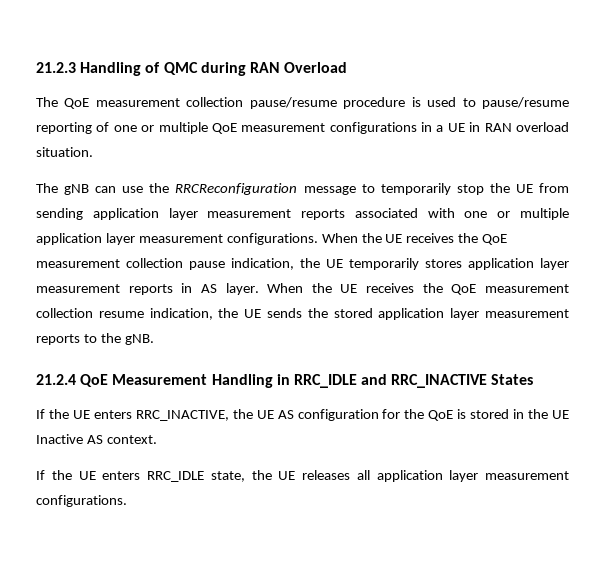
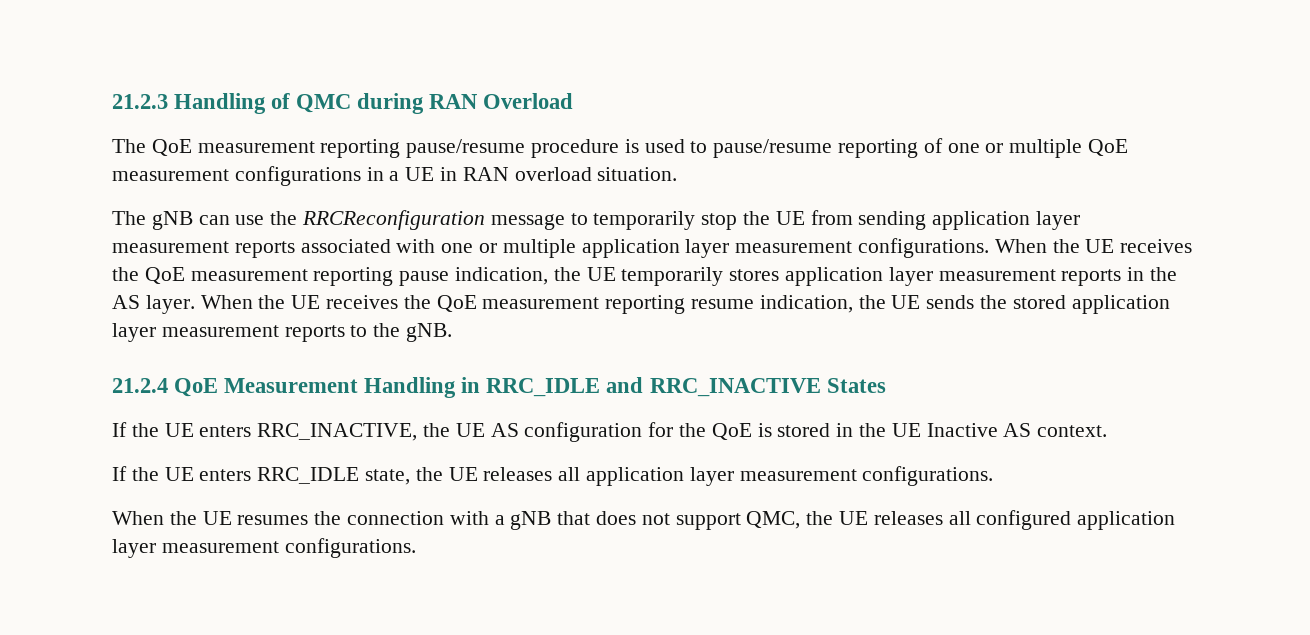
- The QoE measurement collection pause/resume procedure is used to pause/resume reporting of one or multiple QoE measurement configurations in a UE in RAN overload situation.
+ The QoE measurement reporting pause/resume procedure is used to pause/resume reporting of one or multiple QoE measurement configurations in a UE in RAN overload situation.
- When the UE receives the QoE measurement collection pause indication, the UE temporarily stores application layer measurement reports in AS layer.
+ When the UE receives the QoE measurement reporting pause indication, the UE temporarily stores application layer measurement reports in the AS layer.
- When the UE receives the QoE measurement collection resume indication, the UE sends the stored application layer measurement reports to the gNB.
+ When the UE receives the QoE measurement reporting resume indication, the UE sends the stored application layer measurement reports to the gNB.
+ When the UE resumes the connection with a gNB that does not support QMC, the UE releases all configured application layer measurement configurations.

